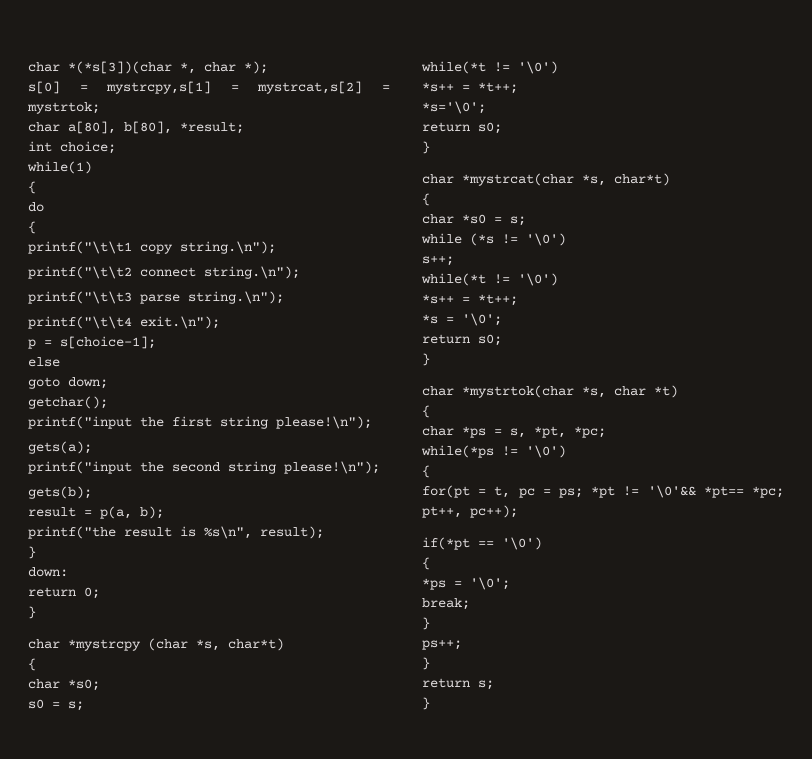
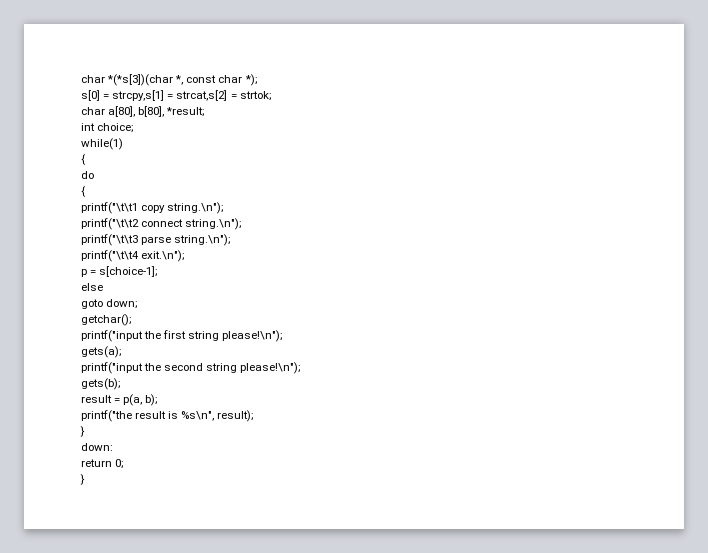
- char *(*s[3])(char *, char *);
+ char *(*s[3])(char *, const char *);
- s[0] = mystrcpy,s[1] = mystrcat,s[2] = mystrtok;
+ s[0] = strcpy,s[1] = strcat,s[2] = strtok;
- char *mystrcpy (char *s, char*t)
- {
- char *s0;
- s0 = s;
- while(*t != '\0')
- *s++ = *t++;
- *s='\0';
- return s0;
- }
- char *mystrcat(char *s, char*t)
- {
- char *s0 = s;
- while (*s != '\0')
- s++;
- while(*t != '\0')
- *s++ = *t++;
- *s = '\0';
- return s0;
- }
- char *mystrtok(char *s, char *t)
- {
- char *ps = s, *pt, *pc;
- while(*ps != '\0')
- {
- for(pt = t, pc = ps; *pt != '\0'&& *pt== *pc; pt++, pc++);
- if(*pt == '\0')
- {
- *ps = '\0';
- break;
- }
- ps++;
- }
- return s;
- }

